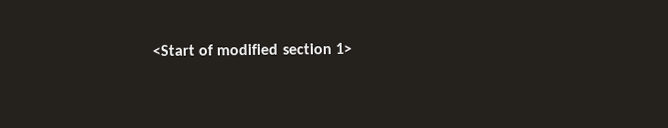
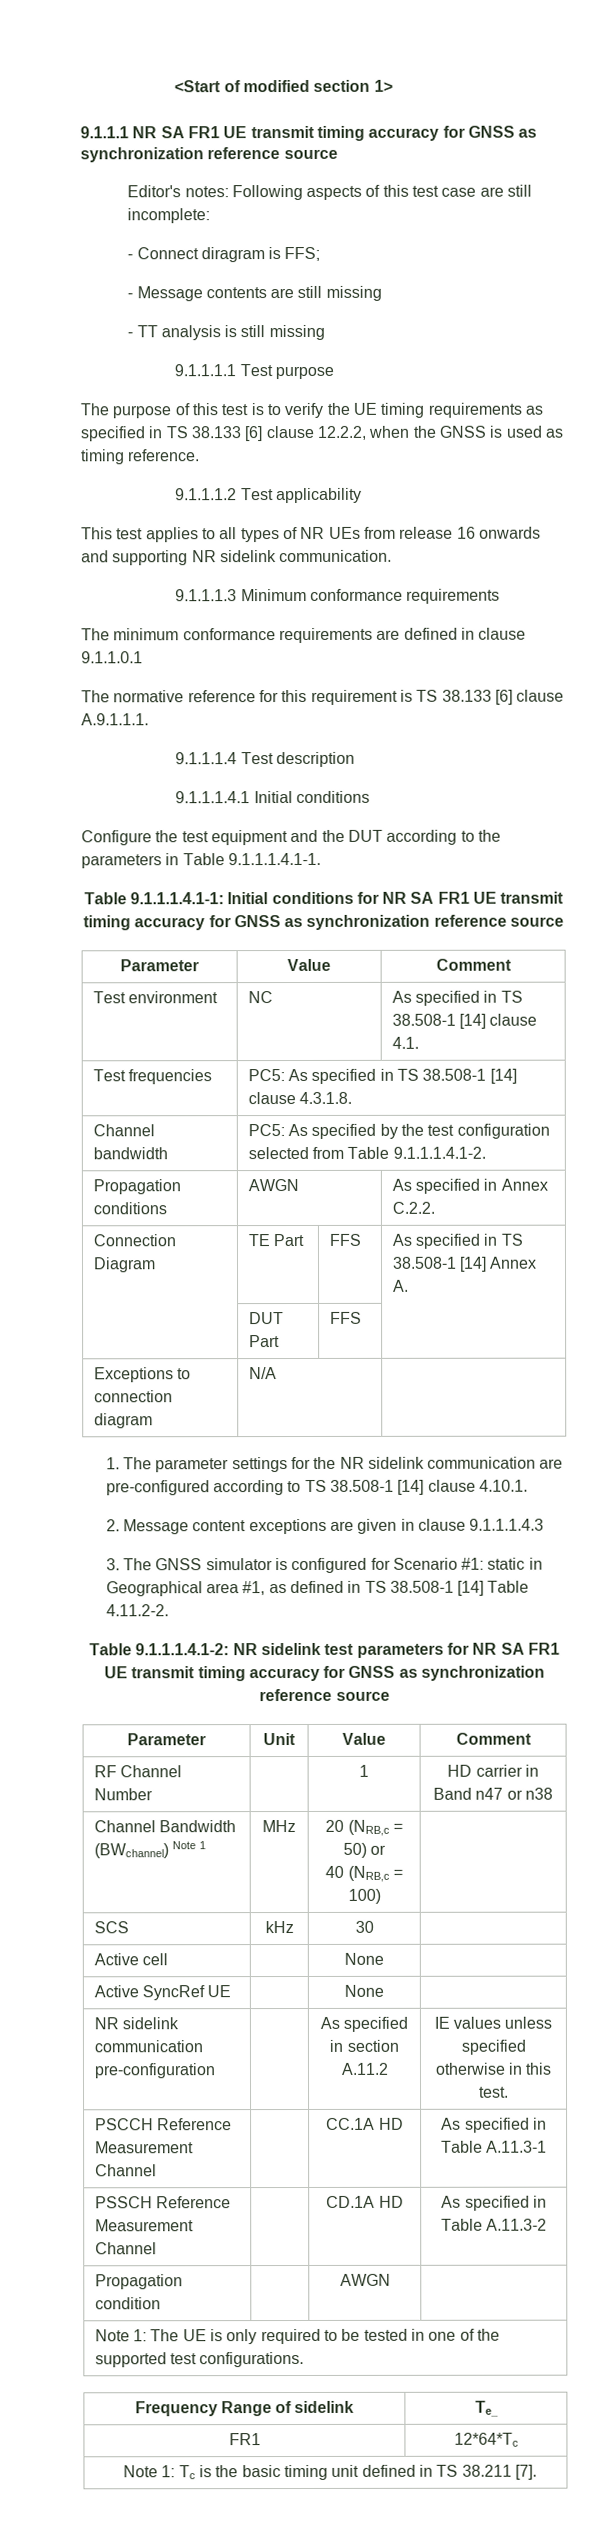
+ 9.1.1.1 NR SA FR1 UE transmit timing accuracy for GNSS as synchronization reference source
+ Editor's notes: Following aspects of this test case are still incomplete:
+ - Connect diragram is FFS;
+ - Message contents are still missing
+ - TT analysis is still missing
+ 9.1.1.1.1 Test purpose
+ The purpose of this test is to verify the UE timing requirements as specified in TS 38.133 [6] clause 12.2.2, when the GNSS is used as timing reference.
+ 9.1.1.1.2 Test applicability
+ This test applies to all types of NR UEs from release 16 onwards and supporting NR sidelink communication.
+ 9.1.1.1.3 Minimum conformance requirements
+ The minimum conformance requirements are defined in clause 9.1.1.0.1
+ The normative reference for this requirement is TS 38.133 [6] clause A.9.1.1.1.
+ 9.1.1.1.4 Test description
+ 9.1.1.1.4.1 Initial conditions
+ Configure the test equipment and the DUT according to the parameters in Table 9.1.1.1.4.1-1.
+ Table 9.1.1.1.4.1-1: Initial conditions for NR SA FR1 UE transmit timing accuracy for GNSS as synchronization reference source
+ Parameter | Value | Comment
+ Test environment | NC | As specified in TS 38.508-1 [14] clause 4.1.
+ Test frequencies | PC5: As specified in TS 38.508-1 [14] clause 4.3.1.8.
+ Channel bandwidth | PC5: As specified by the test configuration selected from Table 9.1.1.1.4.1-2.
+ Propagation conditions | AWGN | As specified in Annex C.2.2.
+ Connection Diagram | TE Part | FFS | As specified in TS 38.508-1 [14] Annex A.
+ | DUT Part | FFS |
+ Exceptions to connection diagram | N/A |
+ 1. The parameter settings for the NR sidelink communication are pre-configured according to TS 38.508-1 [14] clause 4.10.1.
+ 2. Message content exceptions are given in clause 9.1.1.1.4.3
+ 3. The GNSS simulator is configured for Scenario #1: static in Geographical area #1, as defined in TS 38.508-1 [14] Table 4.11.2-2.
+ Table 9.1.1.1.4.1-2: NR sidelink test parameters for NR SA FR1 UE transmit timing accuracy for GNSS as synchronization reference source
+ Parameter | Unit | Value | Comment
+ RF Channel Number | | 1 | HD carrier in Band n47 or n38
+ Channel Bandwidth (BWchannel) Note 1 | MHz | 20 (NRB,c = 50) or
+ 40 (NRB,c = 100) |
+ SCS | kHz | 30 |
+ Active cell | | None |
+ Active SyncRef UE | | None |
+ NR sidelink communication pre-configuration | | As specified in section A.11.2 | IE values unless specified otherwise in this test.
+ PSCCH Reference Measurement Channel | | CC.1A HD | As specified in Table A.11.3-1
+ PSSCH Reference Measurement Channel | | CD.1A HD | As specified in Table A.11.3-2
+ Propagation condition | | AWGN |
+ Note 1: The UE is only required to be tested in one of the supported test configurations.
+ Frequency Range of sidelink | Te_
+ FR1 | 12*64*Tc
+ Note 1: Tc is the basic timing unit defined in TS 38.211 [7].

